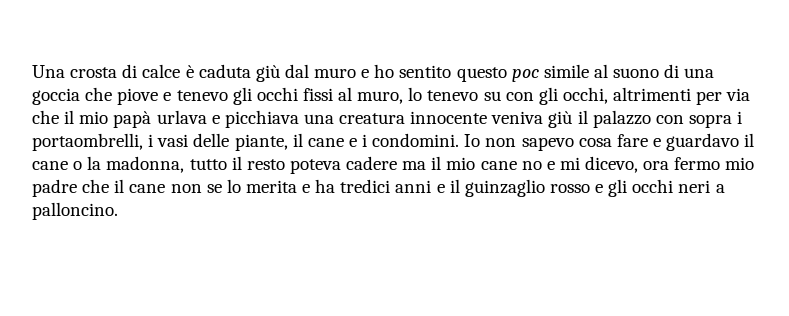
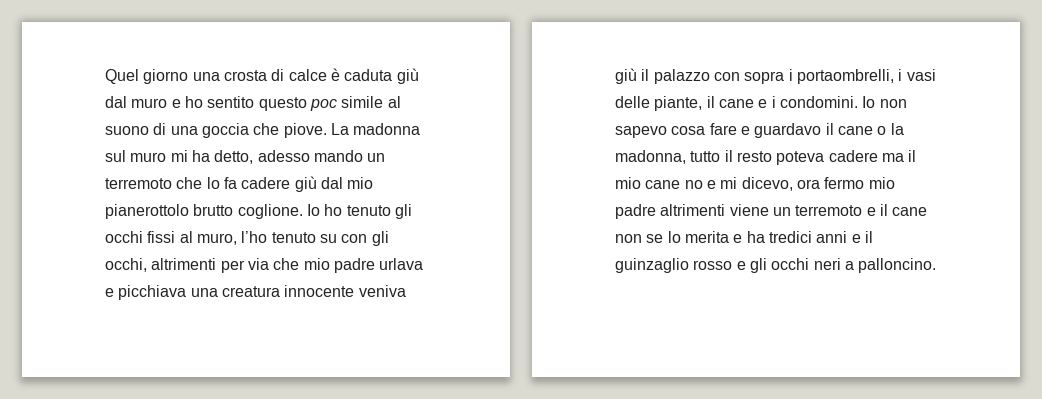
- Una crosta di calce è caduta giù dal muro e ho sentito questo poc simile al suono di una goccia che piove e tenevo gli occhi fissi al muro, lo tenevo su con gli occhi, altrimenti per via che il mio papà urlava e picchiava una creatura innocente veniva giù il palazzo con sopra i portaombrelli, i vasi delle piante, il cane e i condomini.
+ Quel giorno una crosta di calce è caduta giù dal muro e ho sentito questo poc simile al suono di una goccia che piove. La madonna sul muro mi ha detto, adesso mando un terremoto che lo fa cadere giù dal mio pianerottolo brutto coglione. Io ho tenuto gli occhi fissi al muro, l’ho tenuto su con gli occhi, altrimenti per via che mio padre urlava e picchiava una creatura innocente veniva giù il palazzo con sopra i portaombrelli, i vasi delle piante, il cane e i condomini.
- Io non sapevo cosa fare e guardavo il cane o la madonna, tutto il resto poteva cadere ma il mio cane no e mi dicevo, ora fermo mio padre che il cane non se lo merita e ha tredici anni e il guinzaglio rosso e gli occhi neri a palloncino.
+ Io non sapevo cosa fare e guardavo il cane o la madonna, tutto il resto poteva cadere ma il mio cane no e mi dicevo, ora fermo mio padre altrimenti viene un terremoto e il cane non se lo merita e ha tredici anni e il guinzaglio rosso e gli occhi neri a palloncino.

